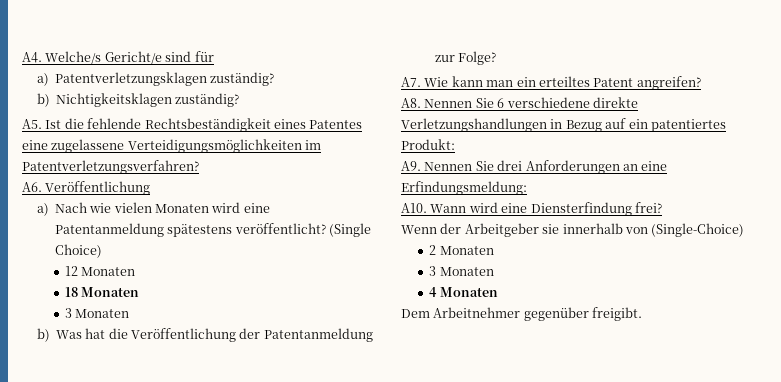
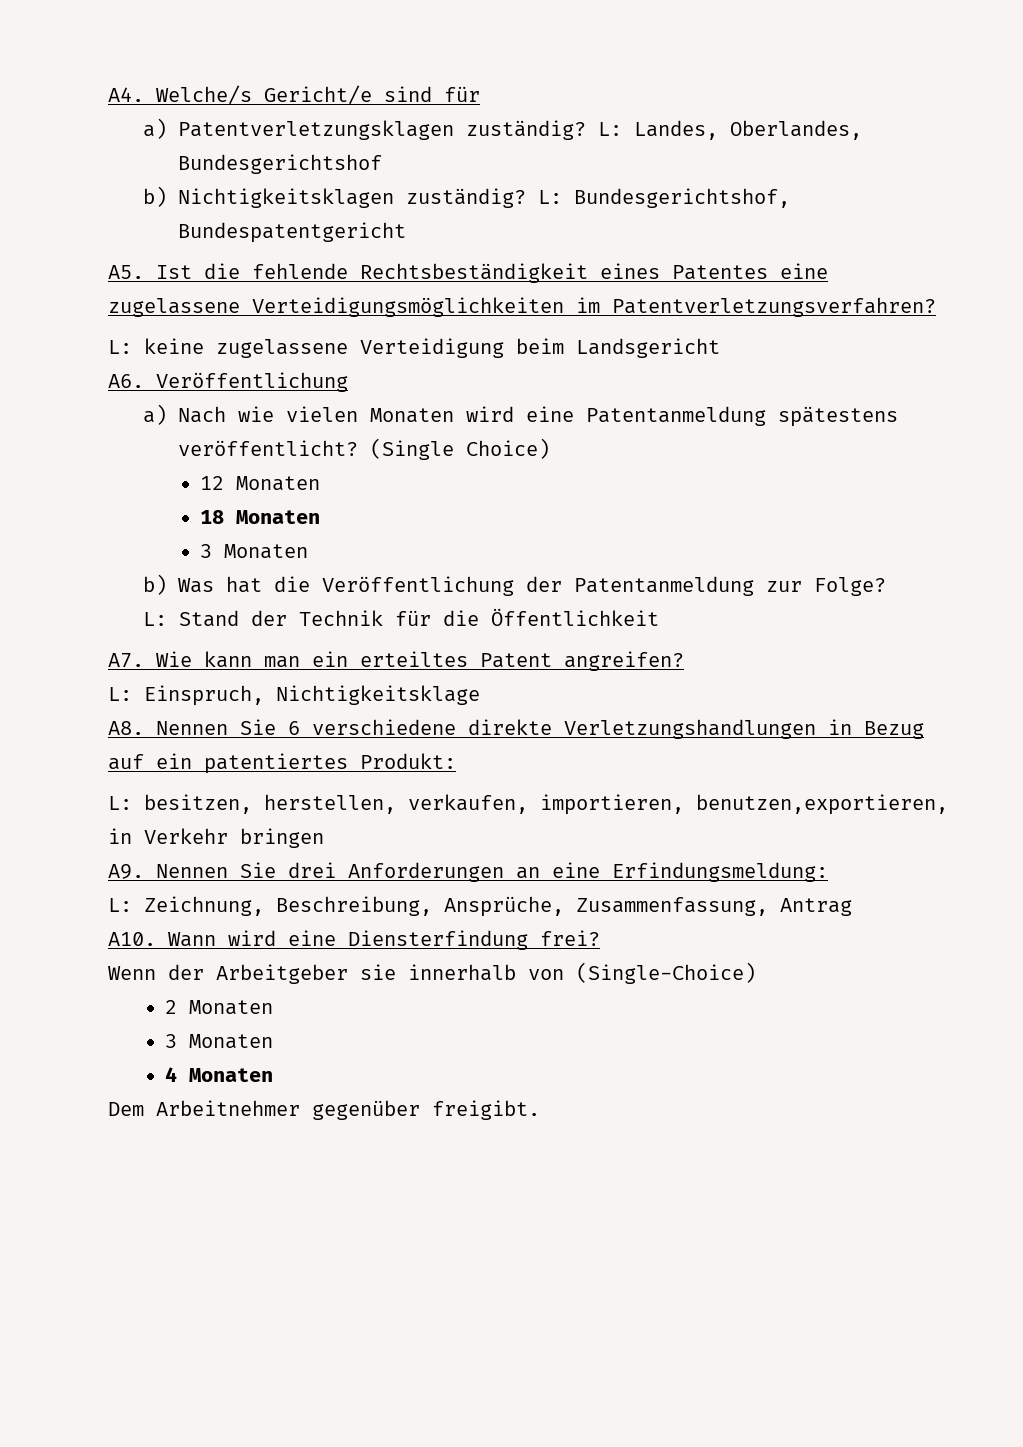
+ L: Landes, Oberlandes, Bundesgerichtshof
+ L: Bundesgerichtshof, Bundespatentgericht
+ L: keine zugelassene Verteidigung beim Landsgericht
+ L: Stand der Technik für die Öffentlichkeit
+ L: Einspruch, Nichtigkeitsklage
+ L: besitzen, herstellen, verkaufen, importieren, benutzen,exportieren, in Verkehr bringen
+ L: Zeichnung, Beschreibung, Ansprüche, Zusammenfassung, Antrag

